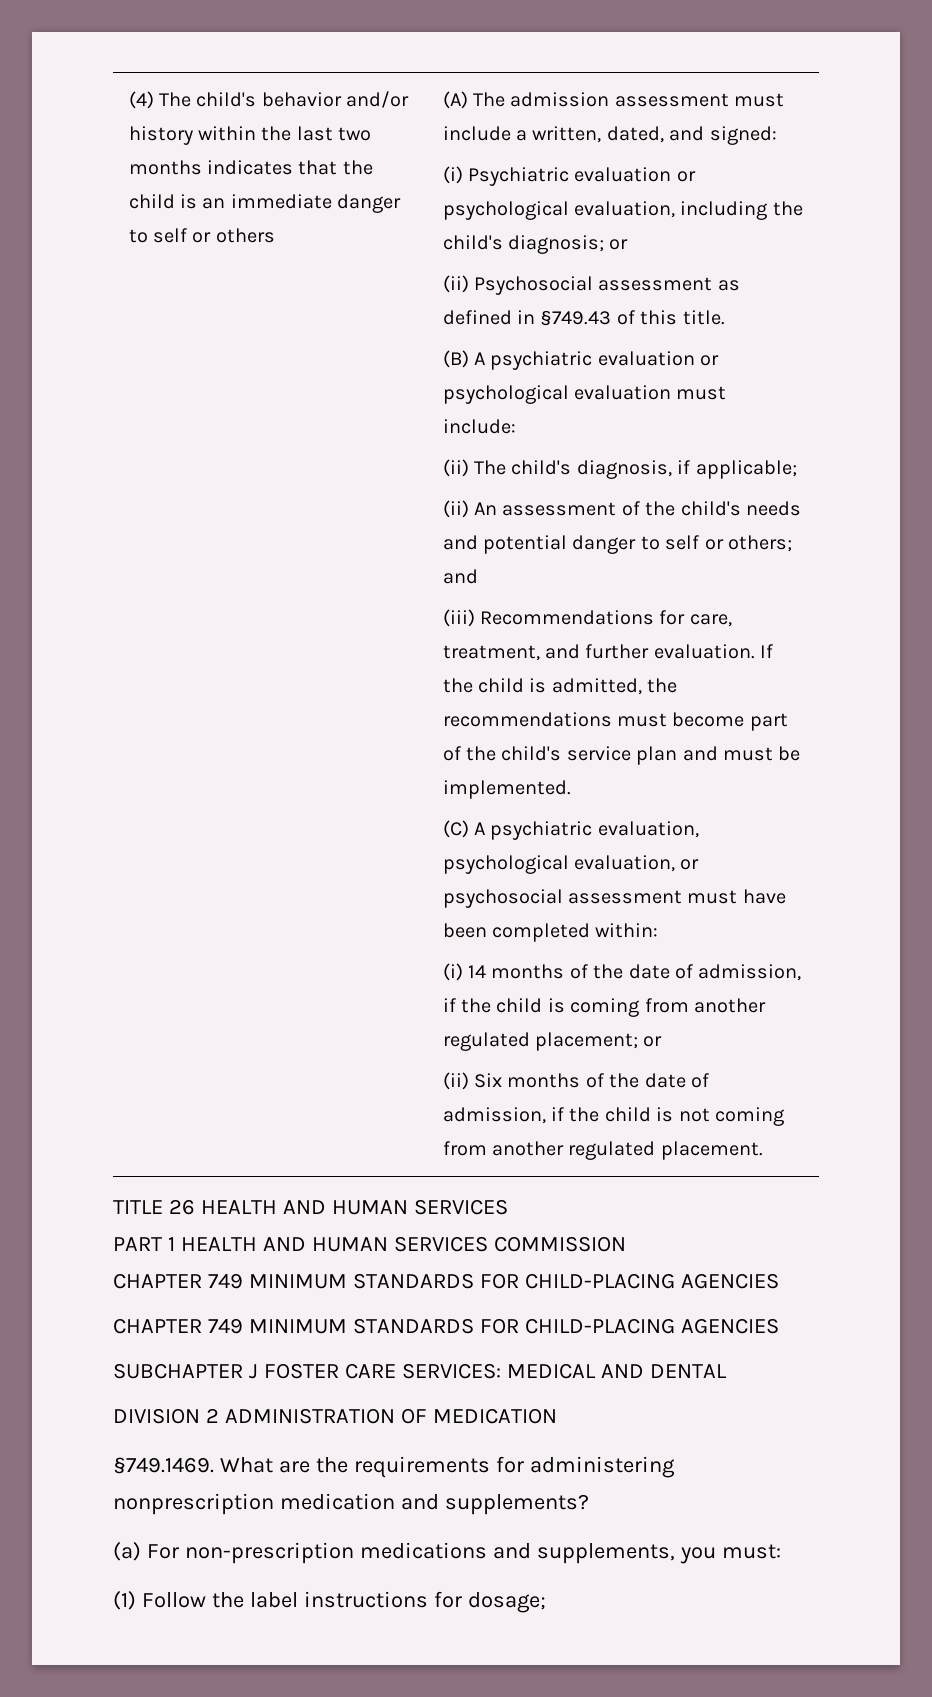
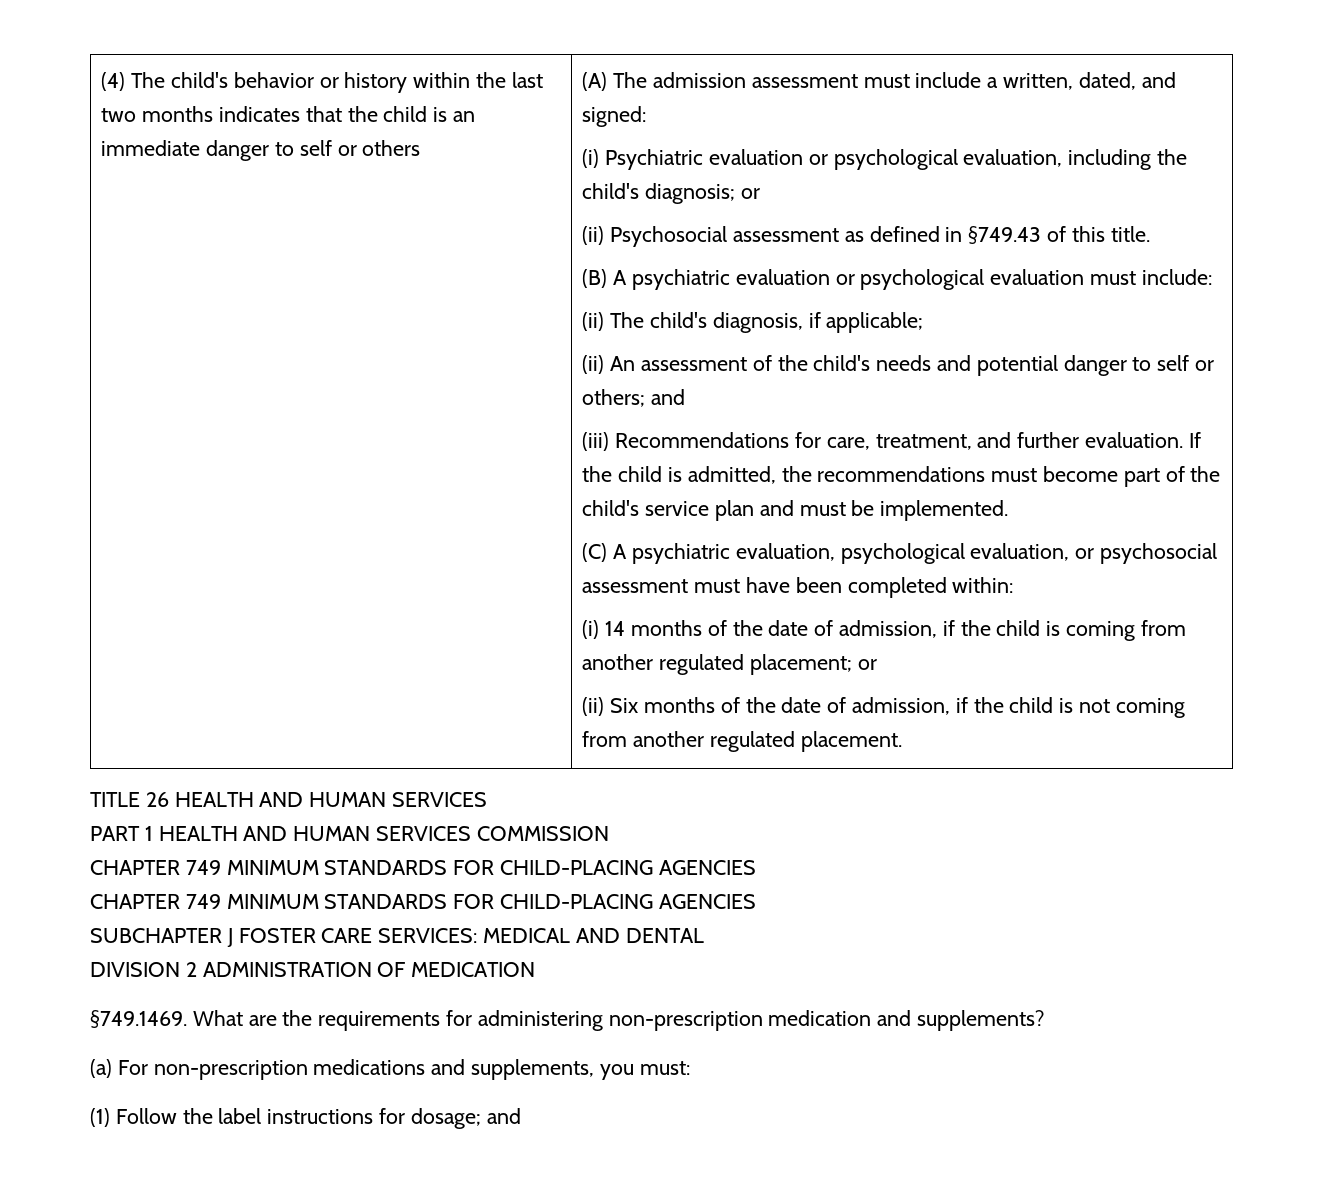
- (4) The child's behavior and/or history within the last two months indicates that the child is an immediate danger to self or others
+ (4) The child's behavior or history within the last two months indicates that the child is an immediate danger to self or others
- §749.1469. What are the requirements for administering nonprescription medication and supplements?
+ §749.1469. What are the requirements for administering non-prescription medication and supplements?
- (1) Follow the label instructions for dosage;
+ (1) Follow the label instructions for dosage; and

